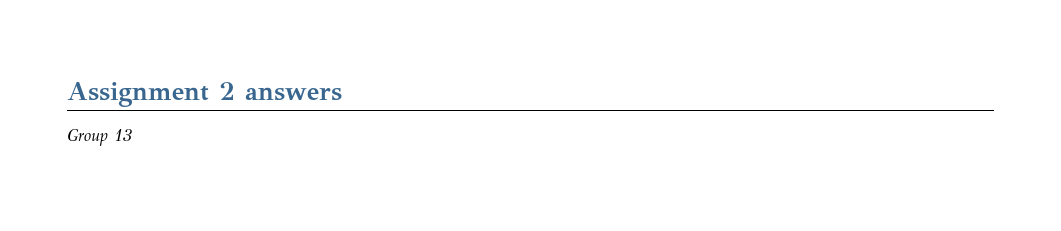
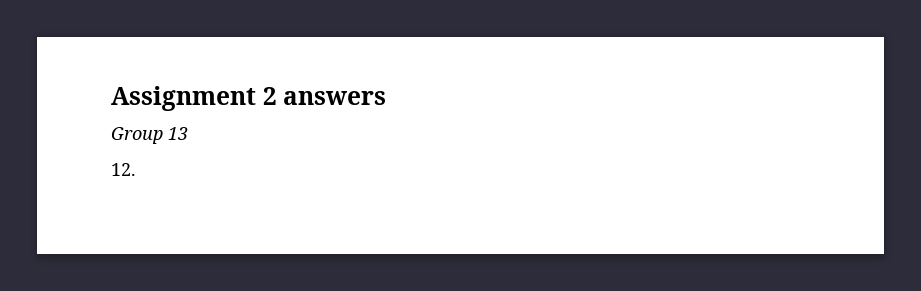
+ 12.

